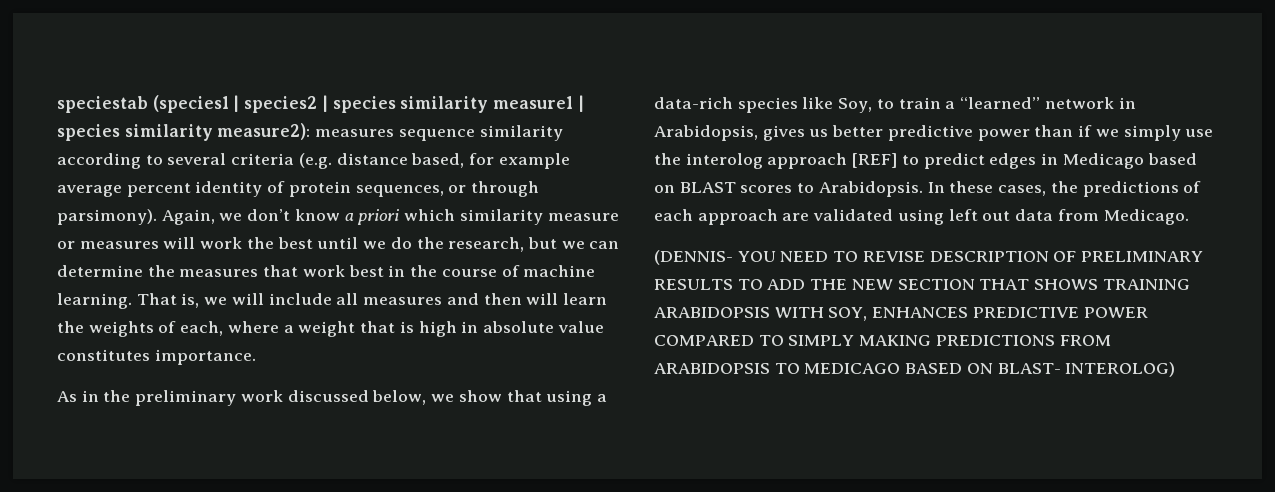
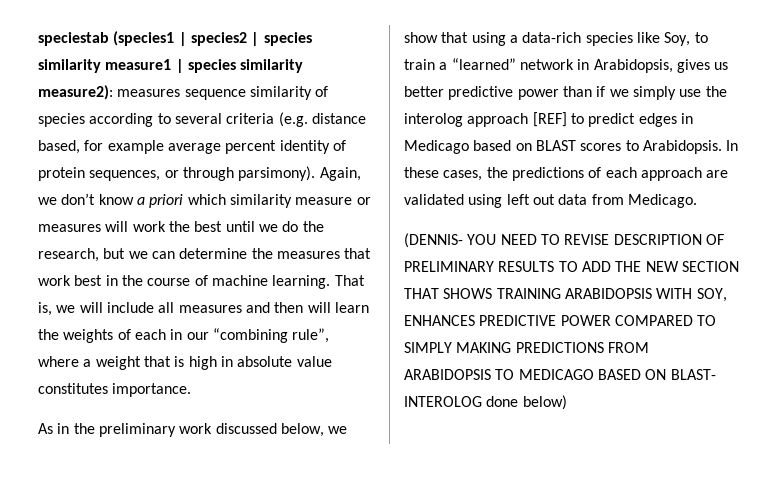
- speciestab (species1 | species2 | species similarity measure1 | species similarity measure2): measures sequence similarity according to several criteria (e.g. distance based, for example average percent identity of protein sequences, or through parsimony).
+ speciestab (species1 | species2 | species similarity measure1 | species similarity measure2): measures sequence similarity of species according to several criteria (e.g. distance based, for example average percent identity of protein sequences, or through parsimony).
- That is, we will include all measures and then will learn the weights of each, where a weight that is high in absolute value constitutes importance.
+ That is, we will include all measures and then will learn the weights of each in our “combining rule”, where a weight that is high in absolute value constitutes importance.
- (DENNIS- YOU NEED TO REVISE DESCRIPTION OF PRELIMINARY RESULTS TO ADD THE NEW SECTION THAT SHOWS TRAINING ARABIDOPSIS WITH SOY, ENHANCES PREDICTIVE POWER COMPARED TO SIMPLY MAKING PREDICTIONS FROM ARABIDOPSIS TO MEDICAGO BASED ON BLAST- INTEROLOG)
+ (DENNIS- YOU NEED TO REVISE DESCRIPTION OF PRELIMINARY RESULTS TO ADD THE NEW SECTION THAT SHOWS TRAINING ARABIDOPSIS WITH SOY, ENHANCES PREDICTIVE POWER COMPARED TO SIMPLY MAKING PREDICTIONS FROM ARABIDOPSIS TO MEDICAGO BASED ON BLAST- INTEROLOG done below)

